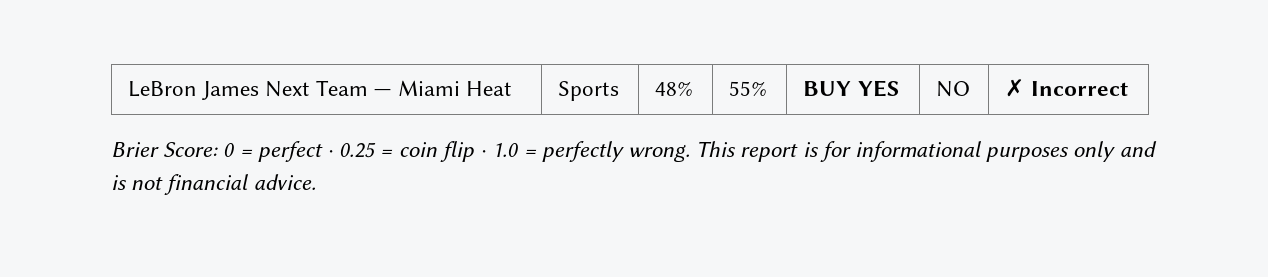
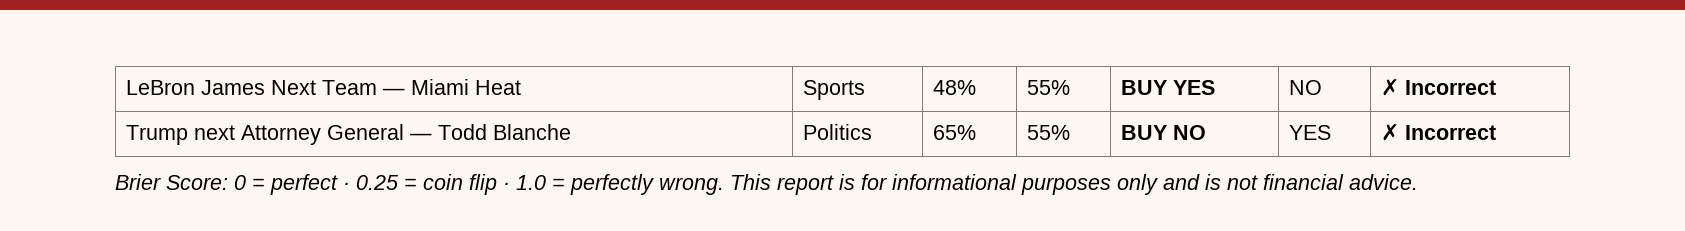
+ Trump next Attorney General — Todd Blanche | Politics | 65% | 55% | BUY NO | YES | ✗ Incorrect

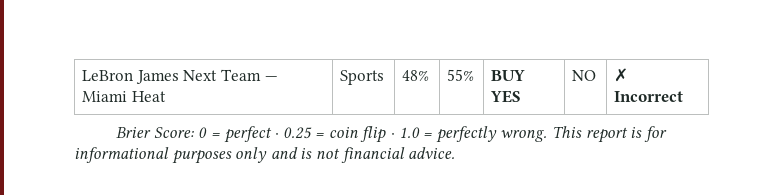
- Trump next Attorney General — Todd Blanche | Politics | 65% | 55% | BUY NO | YES | ✗ Incorrect

